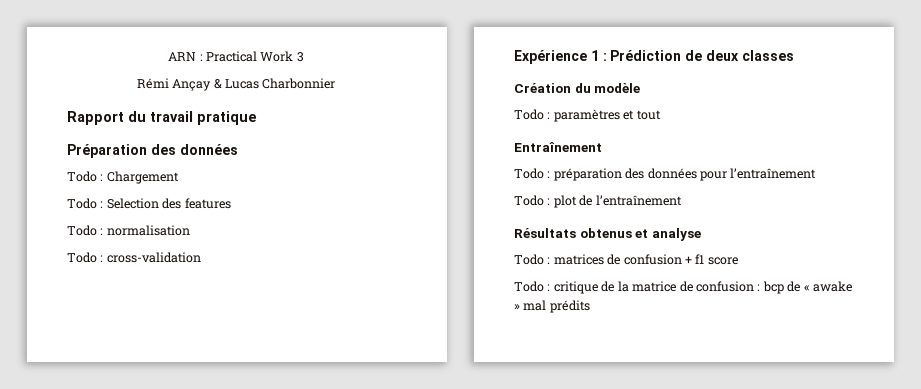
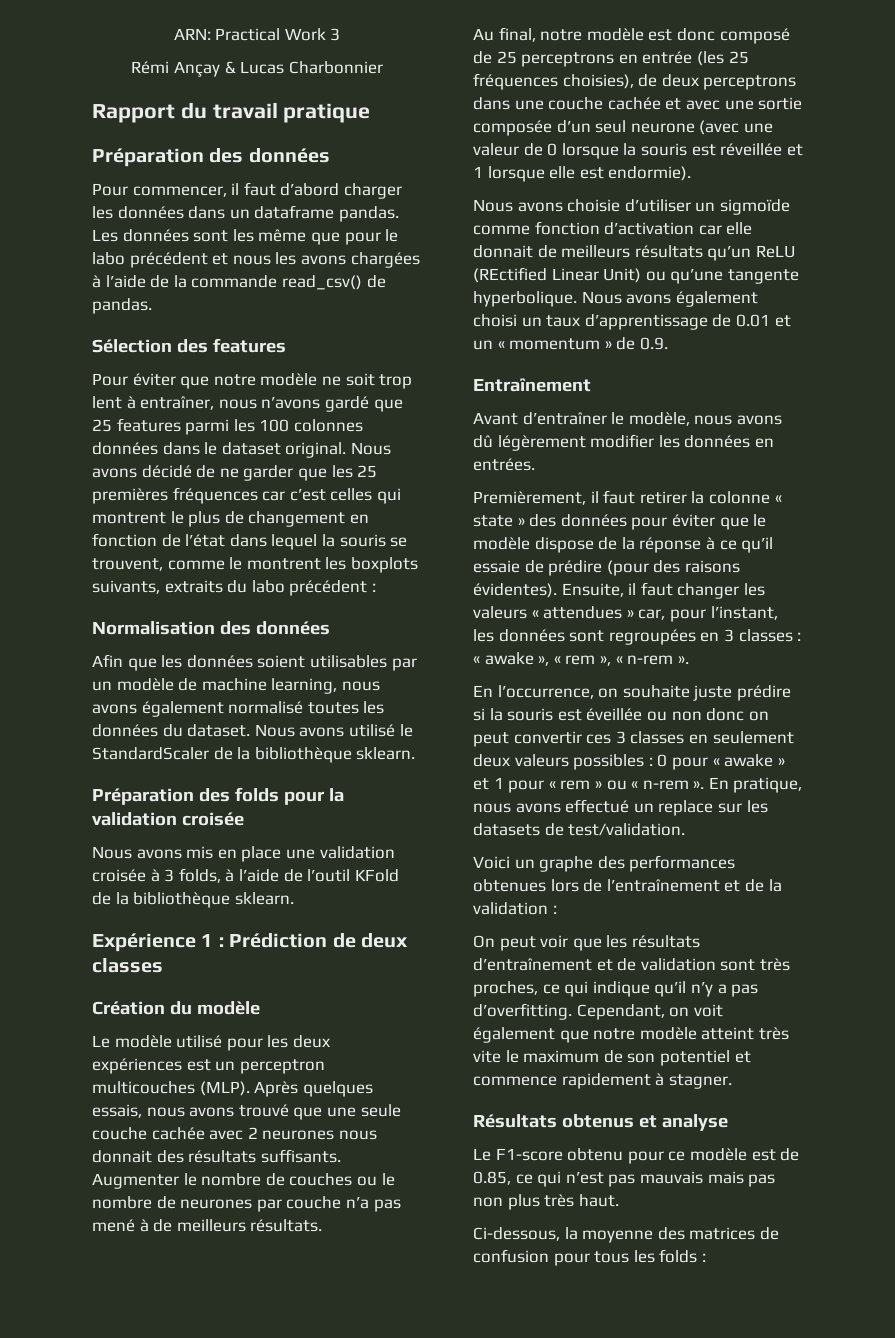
- ARN : Practical Work 3
+ ARN: Practical Work 3
- Todo : Chargement
- Todo : Selection des features
- Todo : normalisation
- Todo : cross-validation
+ Pour commencer, il faut d’abord charger les données dans un dataframe pandas. Les données sont les même que pour le labo précédent et nous les avons chargées à l’aide de la commande read_csv() de pandas.
+ Sélection des features
+ Pour éviter que notre modèle ne soit trop lent à entraîner, nous n’avons gardé que 25 features parmi les 100 colonnes données dans le dataset original. Nous avons décidé de ne garder que les 25 premières fréquences car c’est celles qui montrent le plus de changement en fonction de l’état dans lequel la souris se trouvent, comme le montrent les boxplots suivants, extraits du labo précédent :
+ Normalisation des données
+ Afin que les données soient utilisables par un modèle de machine learning, nous avons également normalisé toutes les données du dataset. Nous avons utilisé le StandardScaler de la bibliothèque sklearn.
+ Préparation des folds pour la validation croisée
+ Nous avons mis en place une validation croisée à 3 folds, à l’aide de l’outil KFold de la bibliothèque sklearn.
- Todo : paramètres et tout
+ Le modèle utilisé pour les deux expériences est un perceptron multicouches (MLP). Après quelques essais, nous avons trouvé que une seule couche cachée avec 2 neurones nous donnait des résultats suffisants. Augmenter le nombre de couches ou le nombre de neurones par couche n’a pas mené à de meilleurs résultats.
+ Au final, notre modèle est donc composé de 25 perceptrons en entrée (les 25 fréquences choisies), de deux perceptrons dans une couche cachée et avec une sortie composée d’un seul neurone (avec une valeur de 0 lorsque la souris est réveillée et 1 lorsque elle est endormie).
+ Nous avons choisie d’utiliser un sigmoïde comme fonction d’activation car elle donnait de meilleurs résultats qu’un ReLU (REctified Linear Unit) ou qu’une tangente hyperbolique. Nous avons également choisi un taux d’apprentissage de 0.01 et un « momentum » de 0.9.
  Entraînement
- Todo : préparation des données pour l’entraînement
- Todo : plot de l’entraînement
+ Avant d’entraîner le modèle, nous avons dû légèrement modifier les données en entrées.
+ Premièrement, il faut retirer la colonne « state » des données pour éviter que le modèle dispose de la réponse à ce qu’il essaie de prédire (pour des raisons évidentes). Ensuite, il faut changer les valeurs « attendues » car, pour l’instant, les données sont regroupées en 3 classes : « awake », « rem », « n-rem ».
+ En l’occurrence, on souhaite juste prédire si la souris est éveillée ou non donc on peut convertir ces 3 classes en seulement deux valeurs possibles : 0 pour « awake » et 1 pour « rem » ou « n-rem ». En pratique, nous avons effectué un replace sur les datasets de test/validation.
+ Voici un graphe des performances obtenues lors de l’entraînement et de la validation :
+ On peut voir que les résultats d’entraînement et de validation sont très proches, ce qui indique qu’il n’y a pas d’overfitting. Cependant, on voit également que notre modèle atteint très vite le maximum de son potentiel et commence rapidement à stagner.
  Résultats obtenus et analyse
- Todo : matrices de confusion + f1 score
- Todo : critique de la matrice de confusion : bcp de « awake » mal prédits
+ Le F1-score obtenu pour ce modèle est de 0.85, ce qui n’est pas mauvais mais pas non plus très haut.
+ Ci-dessous, la moyenne des matrices de confusion pour tous les folds :

